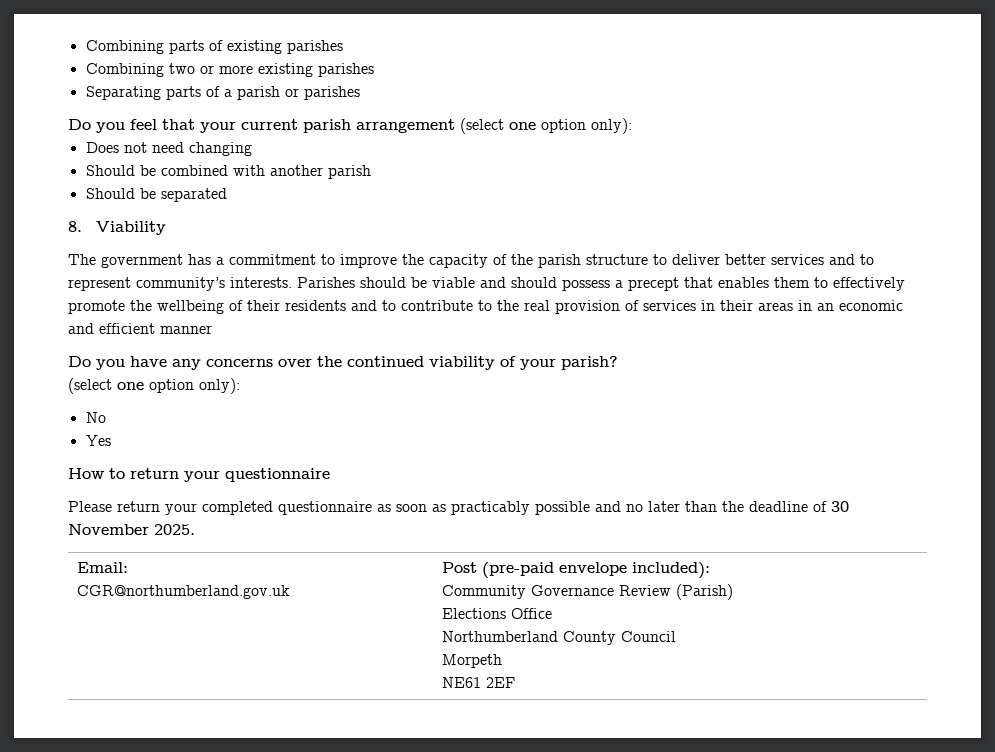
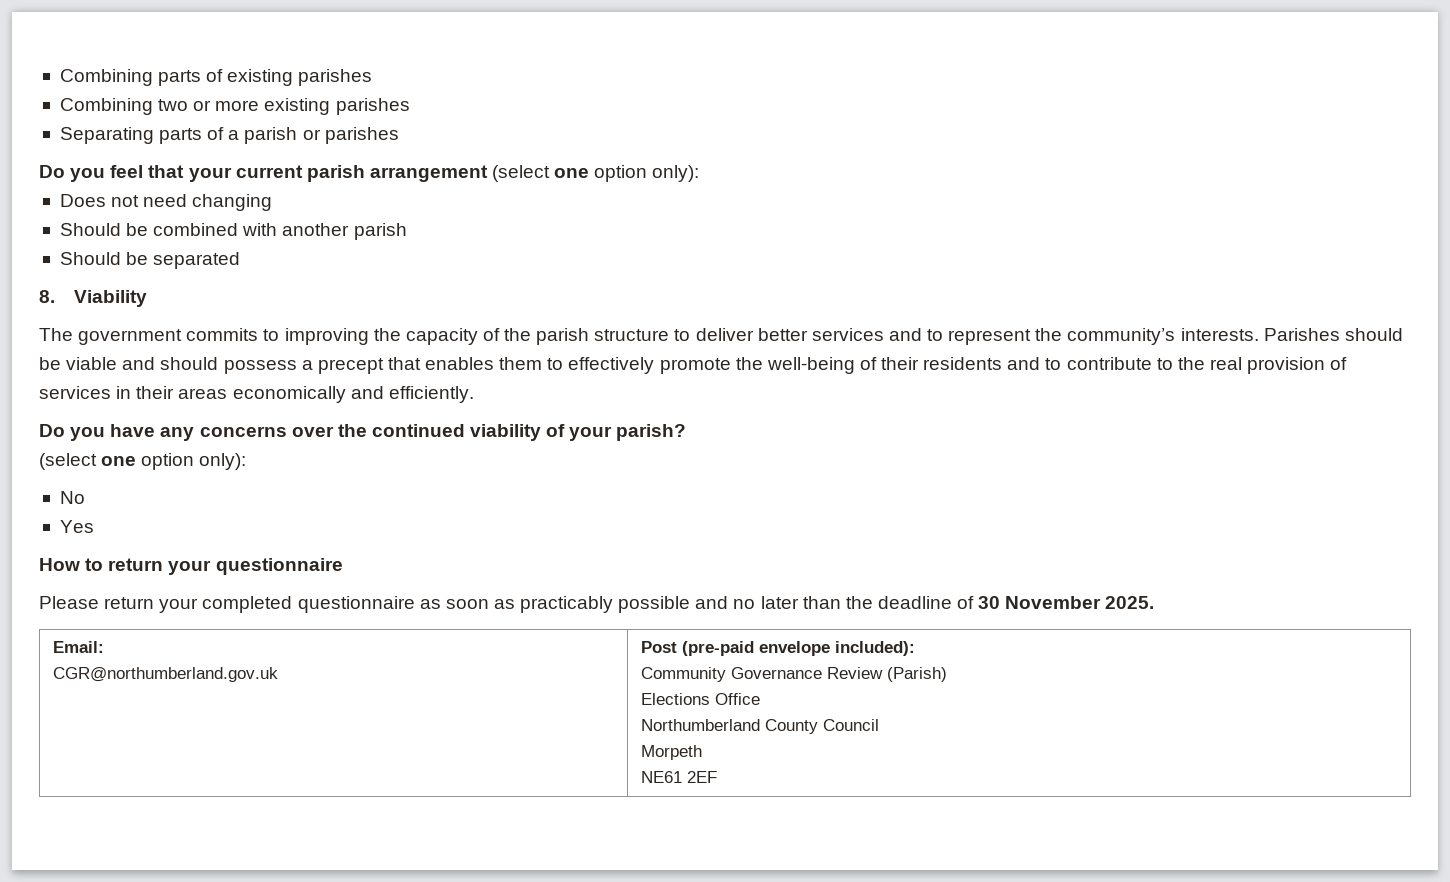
- The government has a commitment to improve the capacity of the parish structure to deliver better services and to represent community’s interests.
+ The government commits to improving the capacity of the parish structure to deliver better services and to represent the community’s interests.
- Parishes should be viable and should possess a precept that enables them to effectively promote the wellbeing of their residents and to contribute to the real provision of services in their areas in an economic and efficient manner
+ Parishes should be viable and should possess a precept that enables them to effectively promote the well-being of their residents and to contribute to the real provision of services in their areas economically and efficiently.

